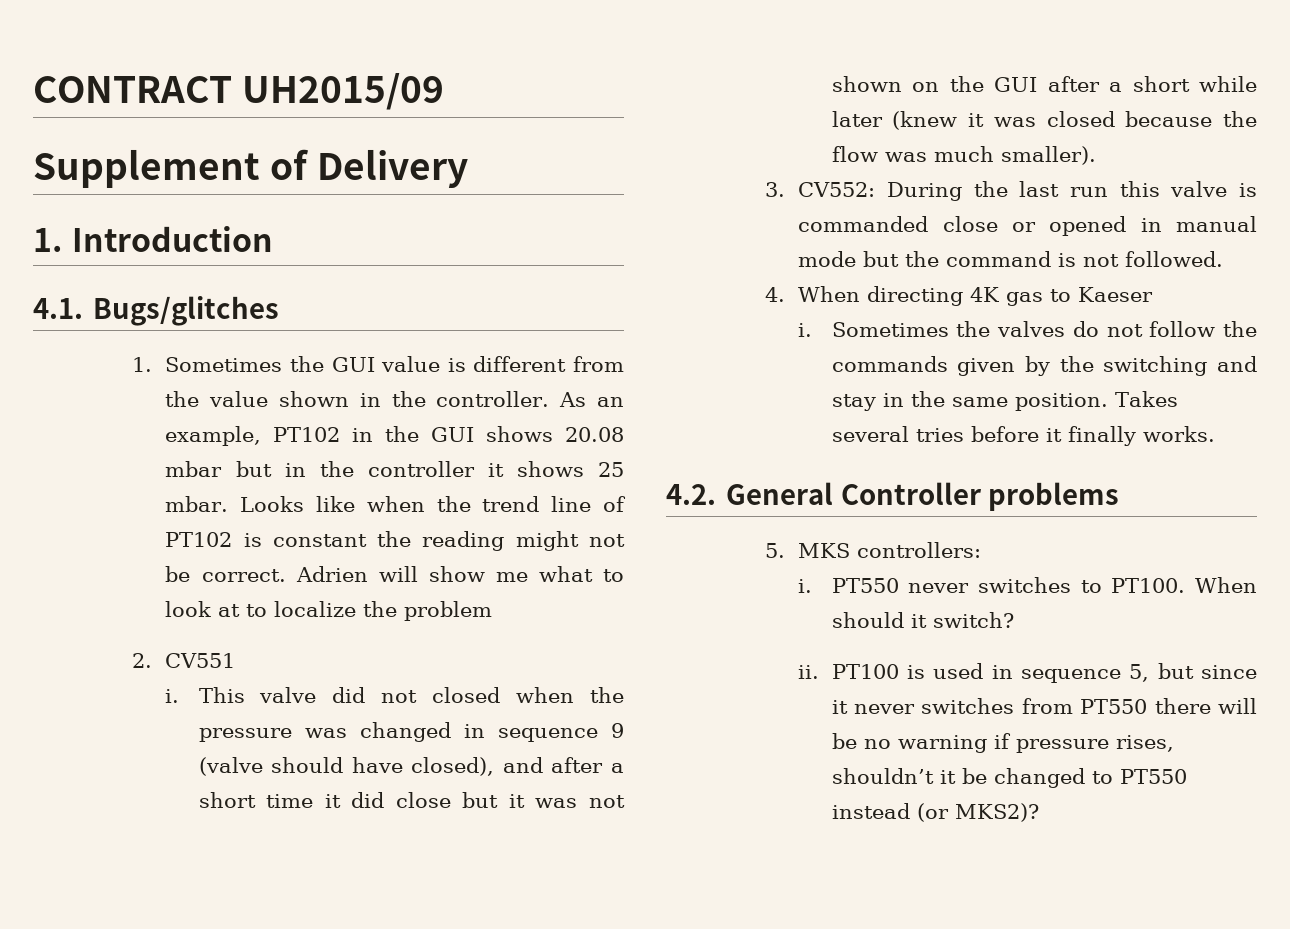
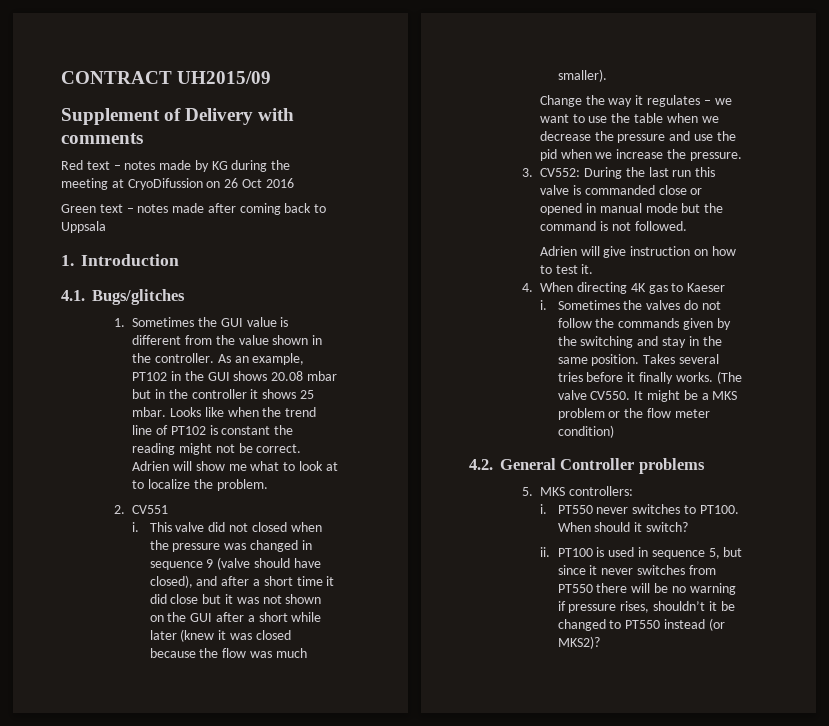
- Supplement of Delivery
+ Supplement of Delivery with comments
+ Red text – notes made by KG during the meeting at CryoDifussion on 26 Oct 2016
+ Green text – notes made after coming back to Uppsala
- Adrien will show me what to look at to localize the problem
+ Adrien will show me what to look at to localize the problem.
+ Change the way it regulates – we want to use the table when we decrease the pressure and use the pid when we increase the pressure.
+ Adrien will give instruction on how to test it.
+ (The valve CV550. It might be a MKS problem or the flow meter condition)

